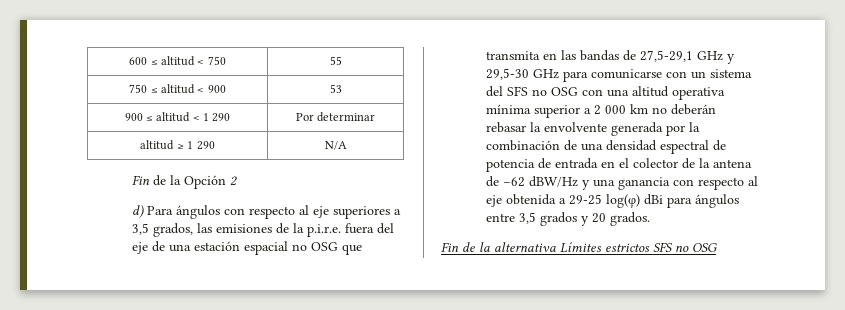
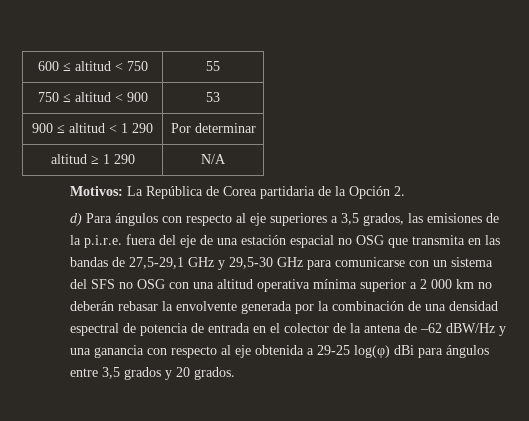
- Fin de la Opción 2
+ Motivos: La República de Corea partidaria de la Opción 2.
- Fin de la alternativa Límites estrictos SFS no OSG

